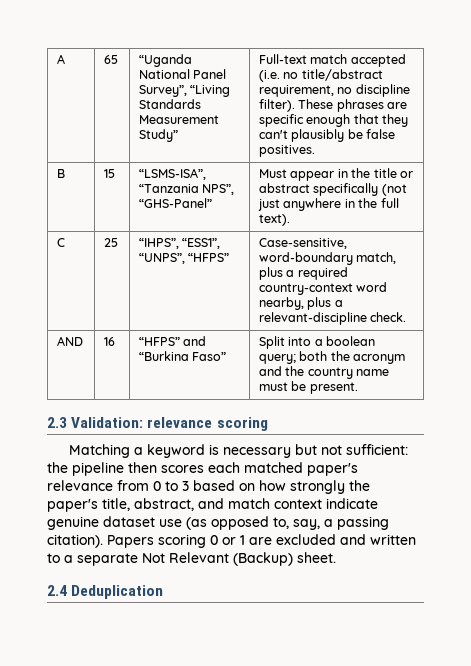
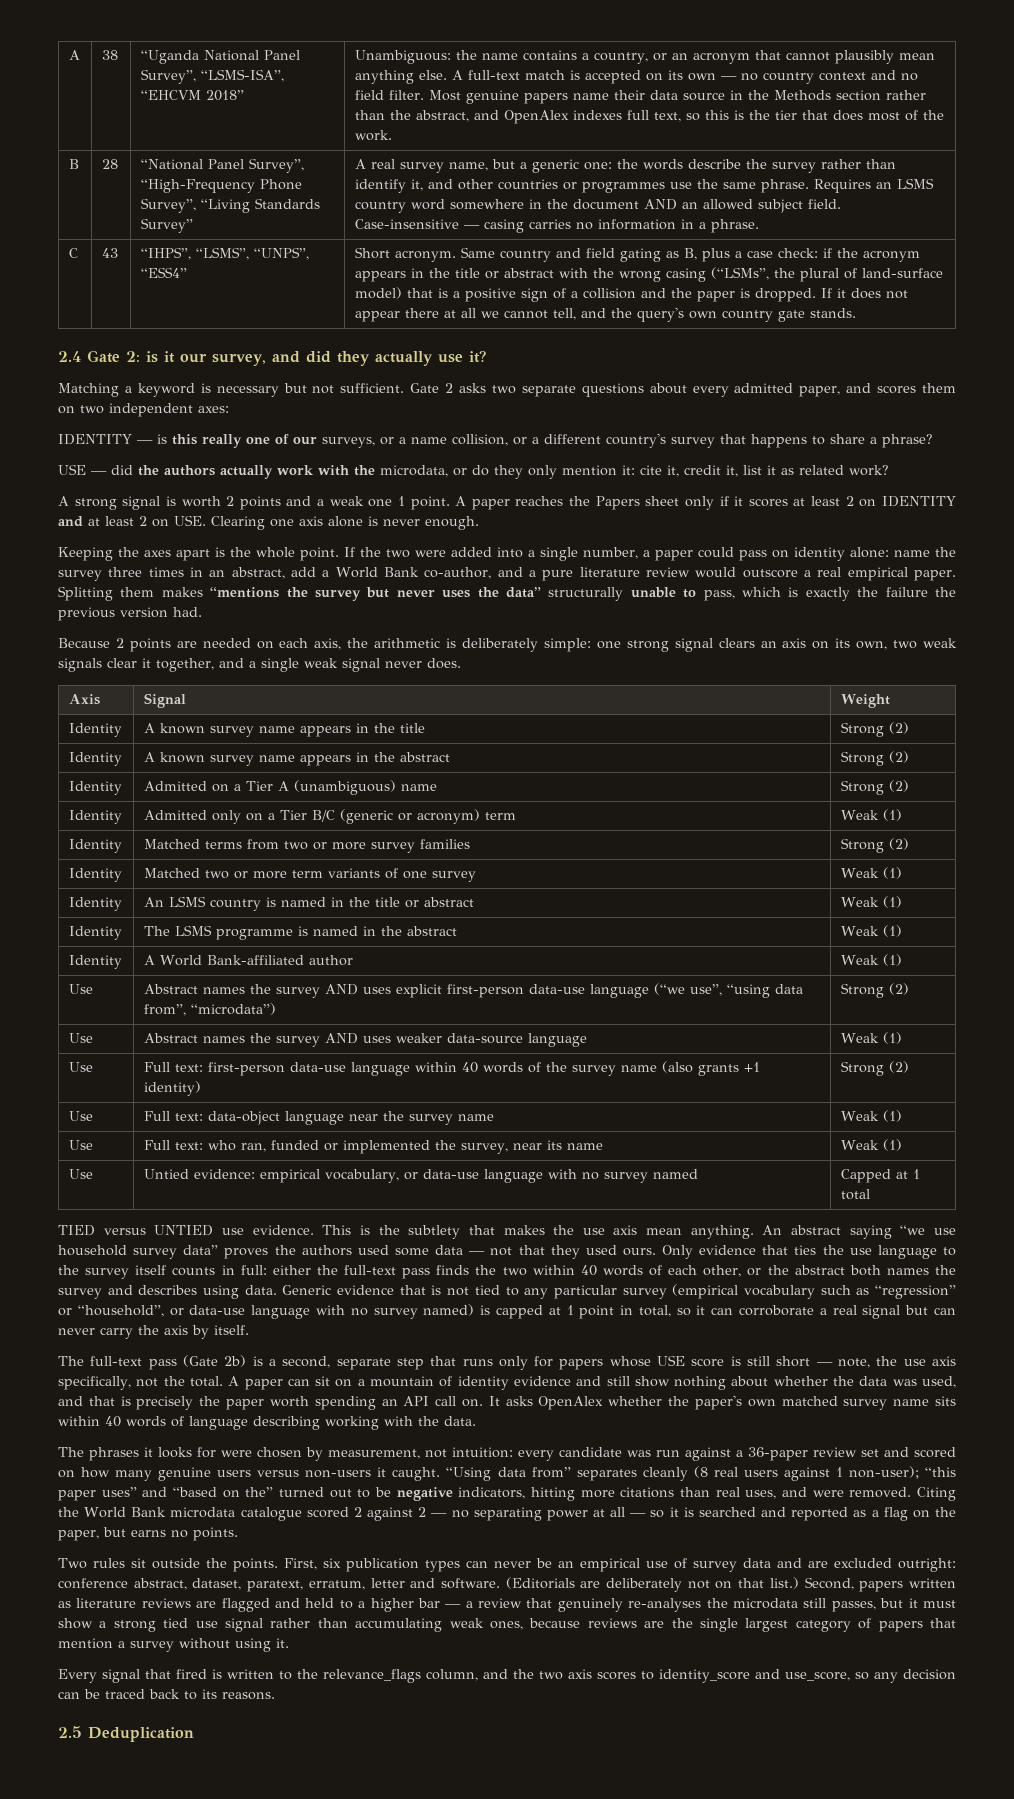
- 65
+ 38
- “Uganda National Panel Survey”, “Living Standards Measurement Study” | Full-text match accepted (i.e. no title/abstract requirement, no discipline filter). These phrases are specific enough that they can't plausibly be false positives.
- B | 15 | “LSMS-ISA”, “Tanzania NPS”, “GHS-Panel” | Must appear in the title or abstract specifically (not just anywhere in the full text).
- C | 25 | “IHPS”, “ESS1”, “UNPS”, “HFPS” | Case-sensitive, word-boundary match, plus a required country-context word nearby, plus a relevant-discipline check.
- AND | 16 | “HFPS” and “Burkina Faso” | Split into a boolean query; both the acronym and the country name must be present.
- 2.3 Validation: relevance scoring
+ “Uganda National Panel Survey”, “LSMS-ISA”, “EHCVM 2018” | Unambiguous: the name contains a country, or an acronym that cannot plausibly mean anything else. A full-text match is accepted on its own — no country context and no field filter. Most genuine papers name their data source in the Methods section rather than the abstract, and OpenAlex indexes full text, so this is the tier that does most of the work.
+ B | 28 | “National Panel Survey”, “High-Frequency Phone Survey”, “Living Standards Survey” | A real survey name, but a generic one: the words describe the survey rather than identify it, and other countries or programmes use the same phrase. Requires an LSMS country word somewhere in the document AND an allowed subject field. Case-insensitive — casing carries no information in a phrase.
+ C | 43 | “IHPS”, “LSMS”, “UNPS”, “ESS4” | Short acronym. Same country and field gating as B, plus a case check: if the acronym appears in the title or abstract with the wrong casing (“LSMs”, the plural of land-surface model) that is a positive sign of a collision and the paper is dropped. If it does not appear there at all we cannot tell, and the query's own country gate stands.
+ 2.4 Gate 2: is it our survey, and did they actually use it?
- Matching a keyword is necessary but not sufficient: the pipeline then scores each matched paper's relevance from 0 to 3 based on how strongly the paper's title, abstract, and match context indicate genuine dataset use (as opposed to, say, a passing citation). Papers scoring 0 or 1 are excluded and written to a separate Not Relevant (Backup) sheet.
- 2.4 Deduplication
+ Matching a keyword is necessary but not sufficient. Gate 2 asks two separate questions about every admitted paper, and scores them on two independent axes:
+ IDENTITY — is this really one of our surveys, or a name collision, or a different country's survey that happens to share a phrase?
+ USE — did the authors actually work with the microdata, or do they only mention it: cite it, credit it, list it as related work?
+ A strong signal is worth 2 points and a weak one 1 point. A paper reaches the Papers sheet only if it scores at least 2 on IDENTITY and at least 2 on USE. Clearing one axis alone is never enough.
+ Keeping the axes apart is the whole point. If the two were added into a single number, a paper could pass on identity alone: name the survey three times in an abstract, add a World Bank co-author, and a pure literature review would outscore a real empirical paper. Splitting them makes “mentions the survey but never uses the data” structurally unable to pass, which is exactly the failure the previous version had.
+ Because 2 points are needed on each axis, the arithmetic is deliberately simple: one strong signal clears an axis on its own, two weak signals clear it together, and a single weak signal never does.
+ Axis | Signal | Weight
+ Identity | A known survey name appears in the title | Strong (2)
+ Identity | A known survey name appears in the abstract | Strong (2)
+ Identity | Admitted on a Tier A (unambiguous) name | Strong (2)
+ Identity | Admitted only on a Tier B/C (generic or acronym) term | Weak (1)
+ Identity | Matched terms from two or more survey families | Strong (2)
+ Identity | Matched two or more term variants of one survey | Weak (1)
+ Identity | An LSMS country is named in the title or abstract | Weak (1)
+ Identity | The LSMS programme is named in the abstract | Weak (1)
+ Identity | A World Bank-affiliated author | Weak (1)
+ Use | Abstract names the survey AND uses explicit first-person data-use language (“we use”, “using data from”, “microdata”) | Strong (2)
+ Use | Abstract names the survey AND uses weaker data-source language | Weak (1)
+ Use | Full text: first-person data-use language within 40 words of the survey name (also grants +1 identity) | Strong (2)
+ Use | Full text: data-object language near the survey name | Weak (1)
+ Use | Full text: who ran, funded or implemented the survey, near its name | Weak (1)
+ Use | Untied evidence: empirical vocabulary, or data-use language with no survey named | Capped at 1 total
+ TIED versus UNTIED use evidence. This is the subtlety that makes the use axis mean anything. An abstract saying “we use household survey data” proves the authors used some data — not that they used ours. Only evidence that ties the use language to the survey itself counts in full: either the full-text pass finds the two within 40 words of each other, or the abstract both names the survey and describes using data. Generic evidence that is not tied to any particular survey (empirical vocabulary such as “regression” or “household”, or data-use language with no survey named) is capped at 1 point in total, so it can corroborate a real signal but can never carry the axis by itself.
+ The full-text pass (Gate 2b) is a second, separate step that runs only for papers whose USE score is still short — note, the use axis specifically, not the total. A paper can sit on a mountain of identity evidence and still show nothing about whether the data was used, and that is precisely the paper worth spending an API call on. It asks OpenAlex whether the paper's own matched survey name sits within 40 words of language describing working with the data.
+ The phrases it looks for were chosen by measurement, not intuition: every candidate was run against a 36-paper review set and scored on how many genuine users versus non-users it caught. “Using data from” separates cleanly (8 real users against 1 non-user); “this paper uses” and “based on the” turned out to be negative indicators, hitting more citations than real uses, and were removed. Citing the World Bank microdata catalogue scored 2 against 2 — no separating power at all — so it is searched and reported as a flag on the paper, but earns no points.
+ Two rules sit outside the points. First, six publication types can never be an empirical use of survey data and are excluded outright: conference abstract, dataset, paratext, erratum, letter and software. (Editorials are deliberately not on that list.) Second, papers written as literature reviews are flagged and held to a higher bar — a review that genuinely re-analyses the microdata still passes, but it must show a strong tied use signal rather than accumulating weak ones, because reviews are the single largest category of papers that mention a survey without using it.
+ Every signal that fired is written to the relevance_flags column, and the two axis scores to identity_score and use_score, so any decision can be traced back to its reasons.
+ 2.5 Deduplication

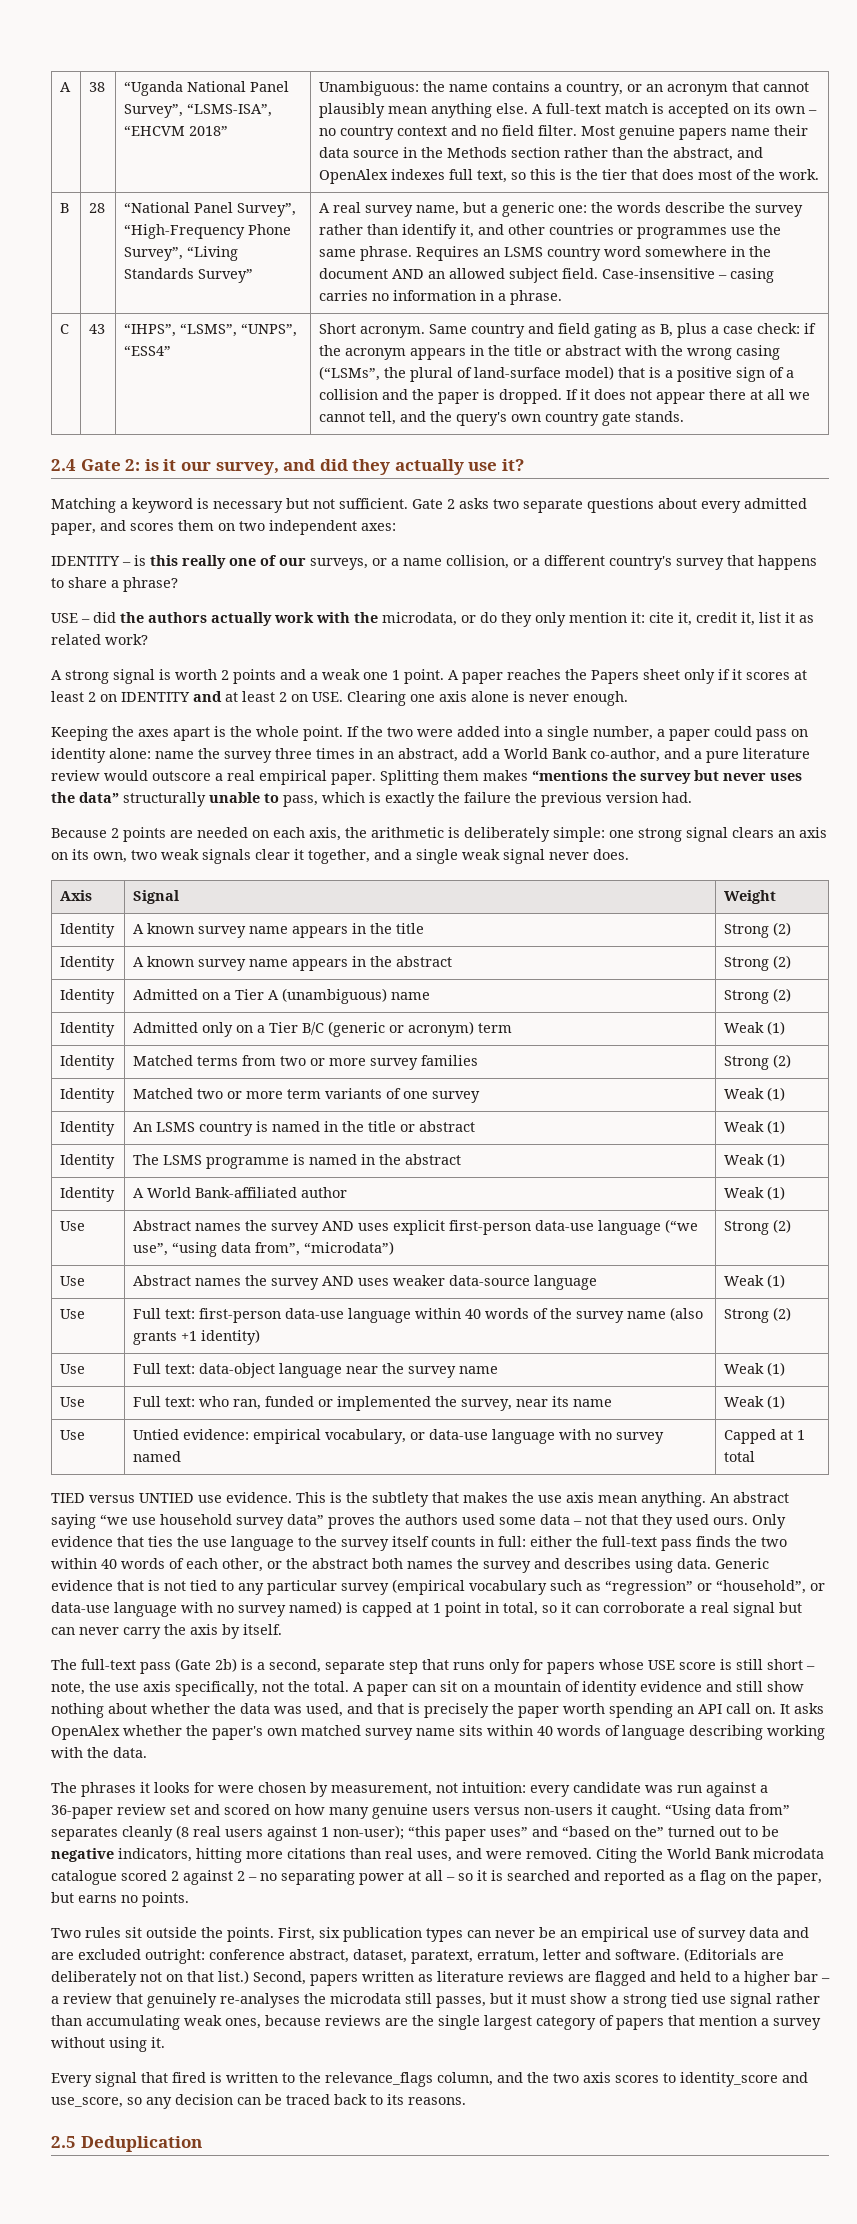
- A full-text match is accepted on its own — no country context and no field filter.
+ A full-text match is accepted on its own – no country context and no field filter.
- Case-insensitive — casing carries no information in a phrase.
+ Case-insensitive – casing carries no information in a phrase.
- IDENTITY — is this really one of our surveys, or a name collision, or a different country's survey that happens to share a phrase?
+ IDENTITY – is this really one of our surveys, or a name collision, or a different country's survey that happens to share a phrase?
- USE — did the authors actually work with the microdata, or do they only mention it: cite it, credit it, list it as related work?
+ USE – did the authors actually work with the microdata, or do they only mention it: cite it, credit it, list it as related work?
- An abstract saying “we use household survey data” proves the authors used some data — not that they used ours.
+ An abstract saying “we use household survey data” proves the authors used some data – not that they used ours.
- The full-text pass (Gate 2b) is a second, separate step that runs only for papers whose USE score is still short — note, the use axis specifically, not the total.
+ The full-text pass (Gate 2b) is a second, separate step that runs only for papers whose USE score is still short – note, the use axis specifically, not the total.
- Citing the World Bank microdata catalogue scored 2 against 2 — no separating power at all — so it is searched and reported as a flag on the paper, but earns no points.
+ Citing the World Bank microdata catalogue scored 2 against 2 – no separating power at all – so it is searched and reported as a flag on the paper, but earns no points.
- Second, papers written as literature reviews are flagged and held to a higher bar — a review that genuinely re-analyses the microdata still passes, but it must show a strong tied use signal rather than accumulating weak ones, because reviews are the single largest category of papers that mention a survey without using it.
+ Second, papers written as literature reviews are flagged and held to a higher bar – a review that genuinely re-analyses the microdata still passes, but it must show a strong tied use signal rather than accumulating weak ones, because reviews are the single largest category of papers that mention a survey without using it.

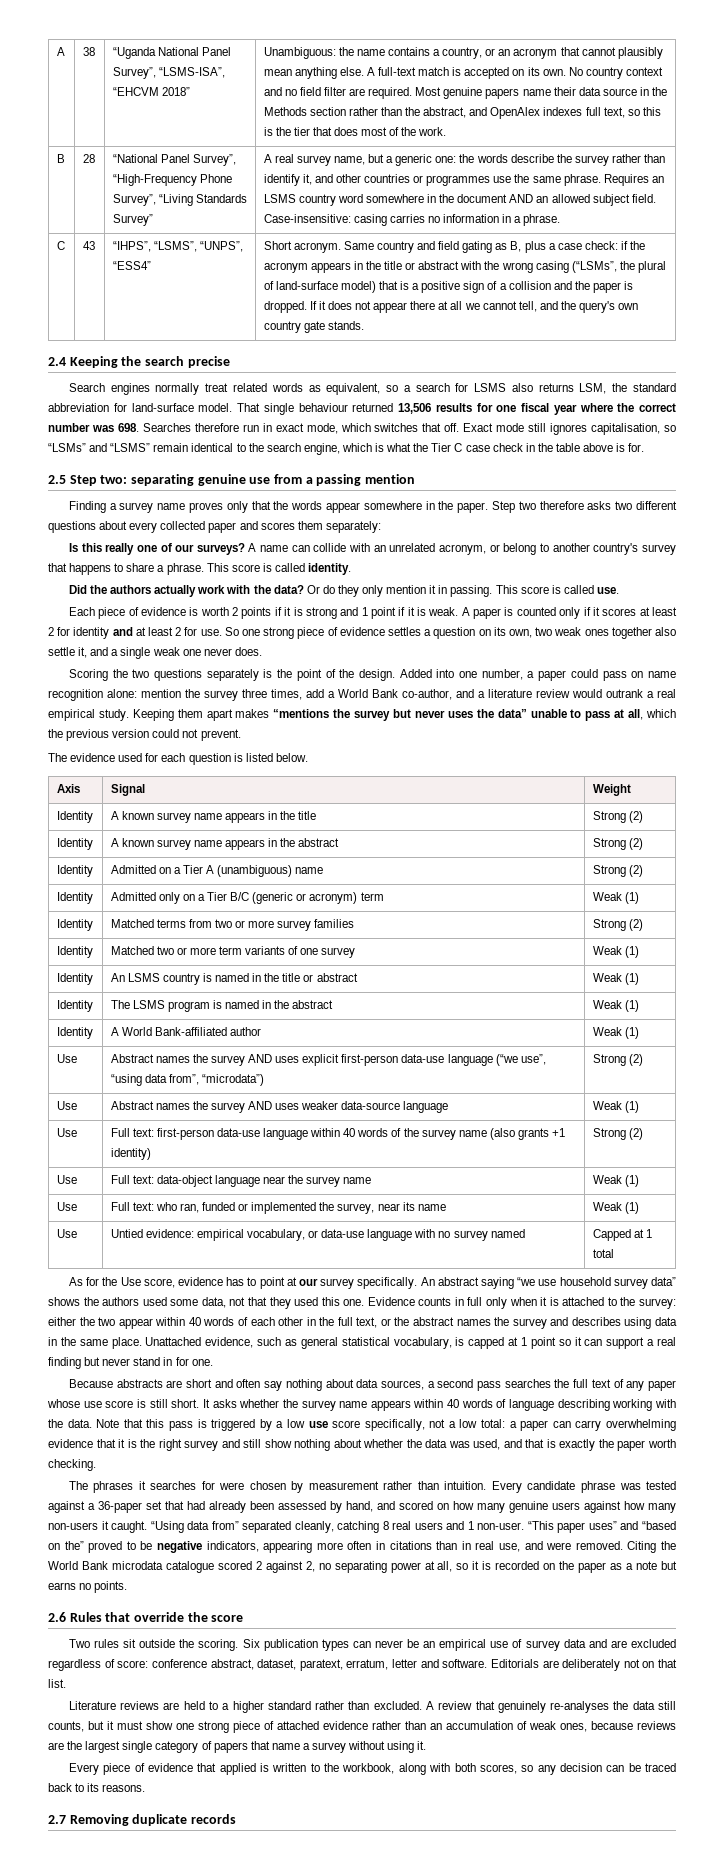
- A full-text match is accepted on its own – no country context and no field filter.
+ A full-text match is accepted on its own. No country context and no field filter are required.
- Case-insensitive – casing carries no information in a phrase.
+ Case-insensitive: casing carries no information in a phrase.
- 2.4 Gate 2: is it our survey, and did they actually use it?
- Matching a keyword is necessary but not sufficient. Gate 2 asks two separate questions about every admitted paper, and scores them on two independent axes:
- IDENTITY – is this really one of our surveys, or a name collision, or a different country's survey that happens to share a phrase?
- USE – did the authors actually work with the microdata, or do they only mention it: cite it, credit it, list it as related work?
- A strong signal is worth 2 points and a weak one 1 point. A paper reaches the Papers sheet only if it scores at least 2 on IDENTITY and at least 2 on USE. Clearing one axis alone is never enough.
- Keeping the axes apart is the whole point. If the two were added into a single number, a paper could pass on identity alone: name the survey three times in an abstract, add a World Bank co-author, and a pure literature review would outscore a real empirical paper. Splitting them makes “mentions the survey but never uses the data” structurally unable to pass, which is exactly the failure the previous version had.
- Because 2 points are needed on each axis, the arithmetic is deliberately simple: one strong signal clears an axis on its own, two weak signals clear it together, and a single weak signal never does.
+ 2.4 Keeping the search precise
+ Search engines normally treat related words as equivalent, so a search for LSMS also returns LSM, the standard abbreviation for land-surface model. That single behaviour returned 13,506 results for one fiscal year where the correct number was 698. Searches therefore run in exact mode, which switches that off. Exact mode still ignores capitalisation, so “LSMs” and “LSMS” remain identical to the search engine, which is what the Tier C case check in the table above is for.
+ 2.5 Step two: separating genuine use from a passing mention
+ Finding a survey name proves only that the words appear somewhere in the paper. Step two therefore asks two different questions about every collected paper and scores them separately:
+ Is this really one of our surveys? A name can collide with an unrelated acronym, or belong to another country's survey that happens to share a phrase. This score is called identity.
+ Did the authors actually work with the data? Or do they only mention it in passing. This score is called use.
+ Each piece of evidence is worth 2 points if it is strong and 1 point if it is weak. A paper is counted only if it scores at least 2 for identity and at least 2 for use. So one strong piece of evidence settles a question on its own, two weak ones together also settle it, and a single weak one never does.
+ Scoring the two questions separately is the point of the design. Added into one number, a paper could pass on name recognition alone: mention the survey three times, add a World Bank co-author, and a literature review would outrank a real empirical study. Keeping them apart makes “mentions the survey but never uses the data” unable to pass at all, which the previous version could not prevent.
+ The evidence used for each question is listed below.
- Identity | The LSMS programme is named in the abstract | Weak (1)
+ Identity | The LSMS program is named in the abstract | Weak (1)
- TIED versus UNTIED use evidence. This is the subtlety that makes the use axis mean anything.
+ As for the Use score, evidence has to point at our survey specifically.
- An abstract saying “we use household survey data” proves the authors used some data – not that they used ours. Only evidence that ties the use language to the survey itself counts in full: either the full-text pass finds the two within 40 words of each other, or the abstract both names the survey and describes using data. Generic evidence that is not tied to any particular survey (empirical vocabulary such as “regression” or “household”, or data-use language with no survey named) is capped at 1 point in total, so it can corroborate a real signal but can never carry the axis by itself.
- The full-text pass (Gate 2b) is a second, separate step that runs only for papers whose USE score is still short – note, the use axis specifically, not the total. A paper can sit on a mountain of identity evidence and still show nothing about whether the data was used, and that is precisely the paper worth spending an API call on. It asks OpenAlex whether the paper's own matched survey name sits within 40 words of language describing working with the data.
+ An abstract saying “we use household survey data” shows the authors used some data, not that they used this one. Evidence counts in full only when it is attached to the survey: either the two appear within 40 words of each other in the full text, or the abstract names the survey and describes using data in the same place. Unattached evidence, such as general statistical vocabulary, is capped at 1 point so it can support a real finding but never stand in for one.
+ Because abstracts are short and often say nothing about data sources, a second pass searches the full text of any paper whose use score is still short. It asks whether the survey name appears within 40 words of language describing working with the data. Note that this pass is triggered by a low use score specifically, not a low total: a paper can carry overwhelming evidence that it is the right survey and still show nothing about whether the data was used, and that is exactly the paper worth checking.
- The phrases it looks for were chosen by measurement, not intuition: every candidate was run against a 36-paper review set and scored on how many genuine users versus non-users it caught.
+ The phrases it searches for were chosen by measurement rather than intuition. Every candidate phrase was tested against a 36-paper set that had already been assessed by hand, and scored on how many genuine users against how many non-users it caught.
- “Using data from” separates cleanly (8 real users against 1 non-user); “this paper uses” and “based on the” turned out to be negative indicators, hitting more citations than real uses, and were removed.
+ “Using data from” separated cleanly, catching 8 real users and 1 non-user. “This paper uses” and “based on the” proved to be negative indicators, appearing more often in citations than in real use, and were removed.
- Citing the World Bank microdata catalogue scored 2 against 2 – no separating power at all – so it is searched and reported as a flag on the paper, but earns no points.
+ Citing the World Bank microdata catalogue scored 2 against 2, no separating power at all, so it is recorded on the paper as a note but earns no points.
+ 2.6 Rules that override the score
- Two rules sit outside the points. First, six publication types can never be an empirical use of survey data and are excluded outright: conference abstract, dataset, paratext, erratum, letter and software.
+ Two rules sit outside the scoring. Six publication types can never be an empirical use of survey data and are excluded regardless of score: conference abstract, dataset, paratext, erratum, letter and software.
- (Editorials are deliberately not on that list.) Second, papers written as literature reviews are flagged and held to a higher bar – a review that genuinely re-analyses the microdata still passes, but it must show a strong tied use signal rather than accumulating weak ones, because reviews are the single largest category of papers that mention a survey without using it.
+ Editorials are deliberately not on that list.
+ Literature reviews are held to a higher standard rather than excluded. A review that genuinely re-analyses the data still counts, but it must show one strong piece of attached evidence rather than an accumulation of weak ones, because reviews are the largest single category of papers that name a survey without using it.
- Every signal that fired is written to the relevance_flags column, and the two axis scores to identity_score and use_score, so any decision can be traced back to its reasons.
+ Every piece of evidence that applied is written to the workbook, along with both scores, so any decision can be traced back to its reasons.
- 2.5 Deduplication
+ 2.7 Removing duplicate records

